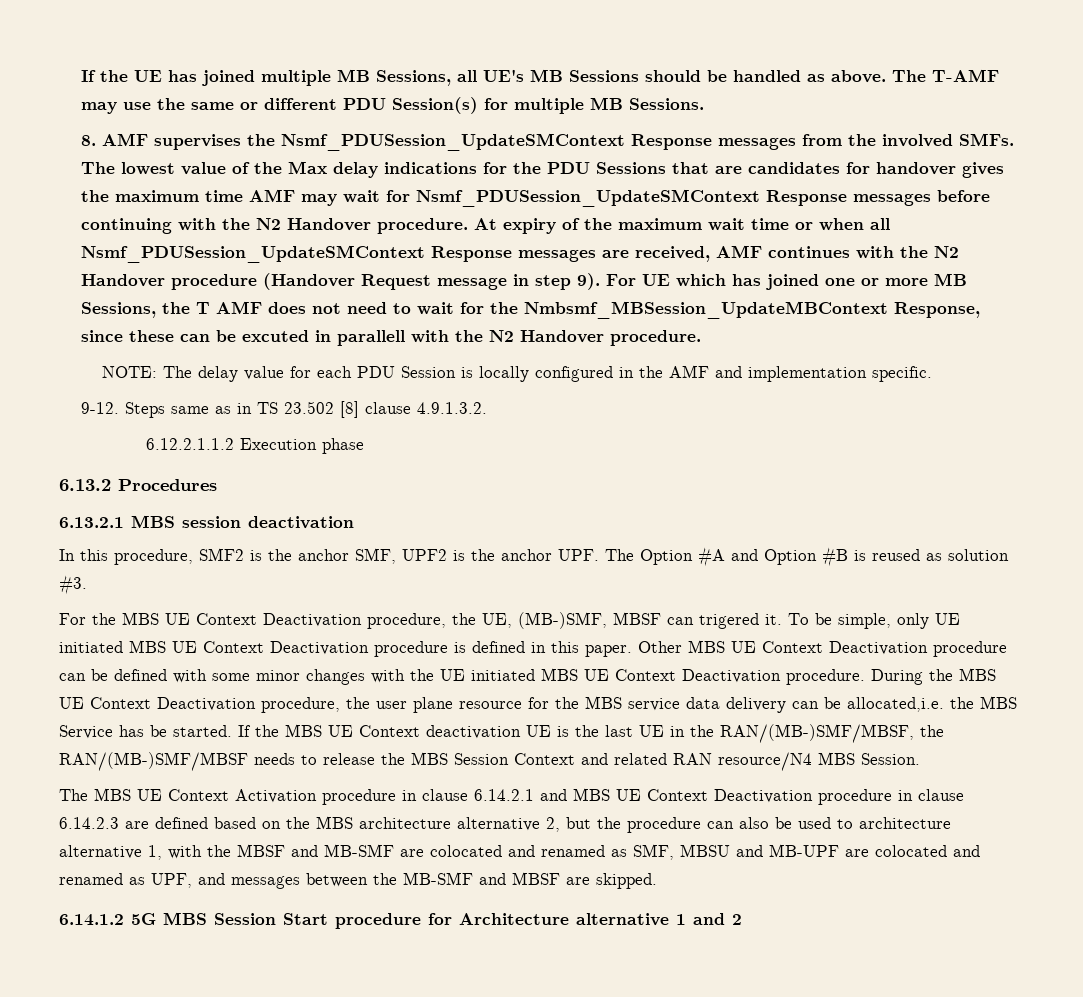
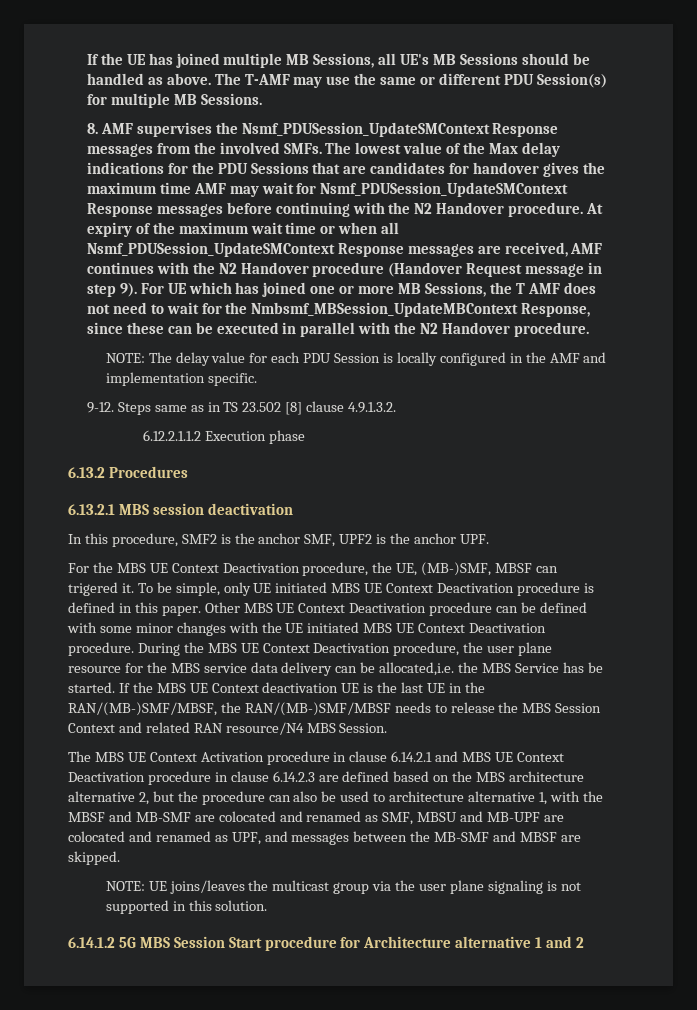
- For UE which has joined one or more MB Sessions, the T AMF does not need to wait for the Nmbsmf_MBSession_UpdateMBContext Response, since these can be excuted in parallell with the N2 Handover procedure.
+ For UE which has joined one or more MB Sessions, the T AMF does not need to wait for the Nmbsmf_MBSession_UpdateMBContext Response, since these can be executed in parallel with the N2 Handover procedure.
- In this procedure, SMF2 is the anchor SMF, UPF2 is the anchor UPF. The Option #A and Option #B is reused as solution #3.
+ In this procedure, SMF2 is the anchor SMF, UPF2 is the anchor UPF.
+ NOTE: UE joins/leaves the multicast group via the user plane signaling is not supported in this solution.

